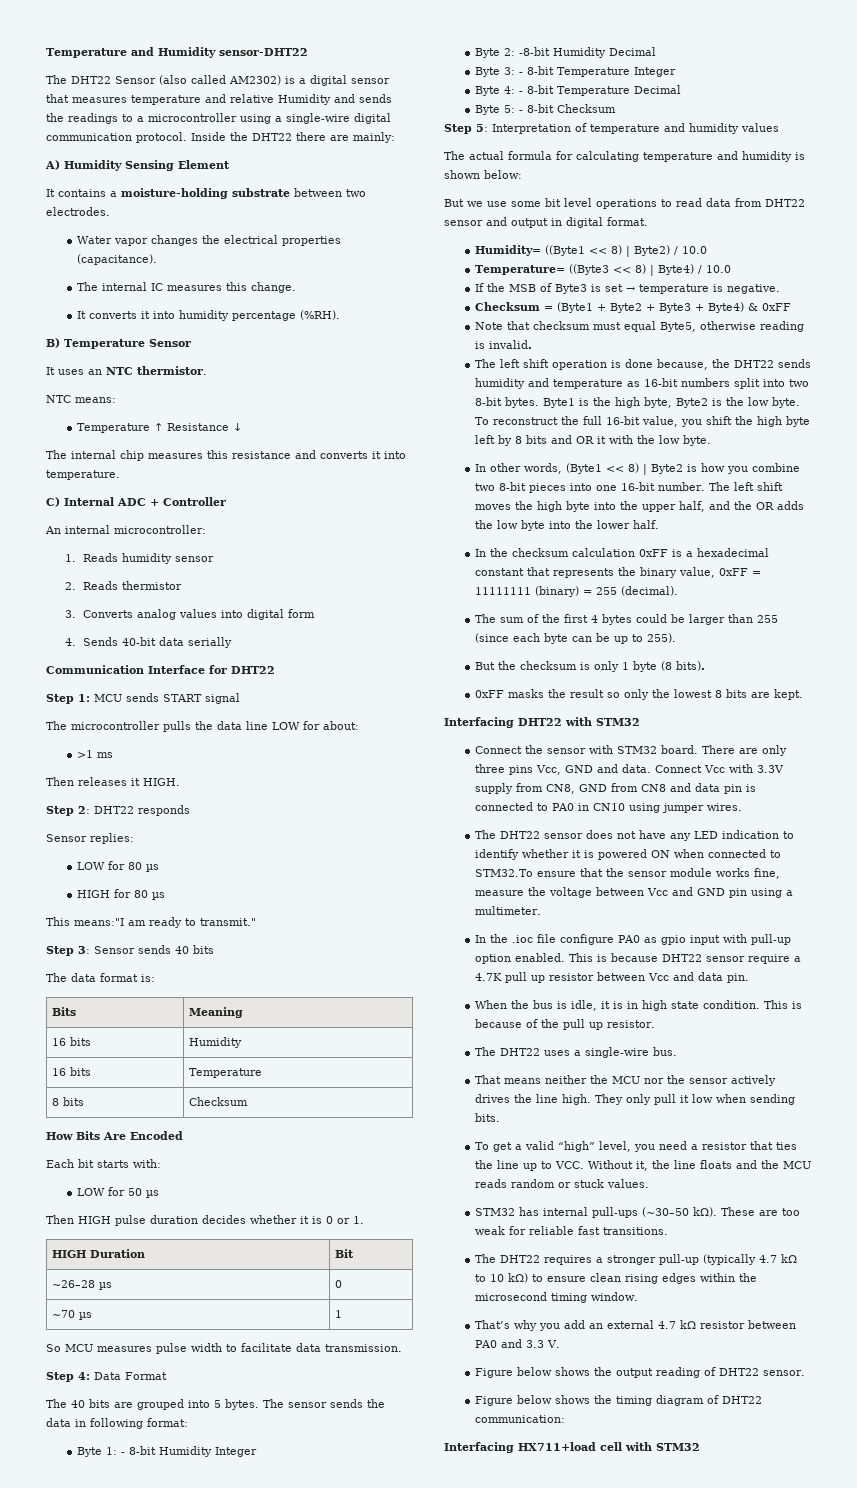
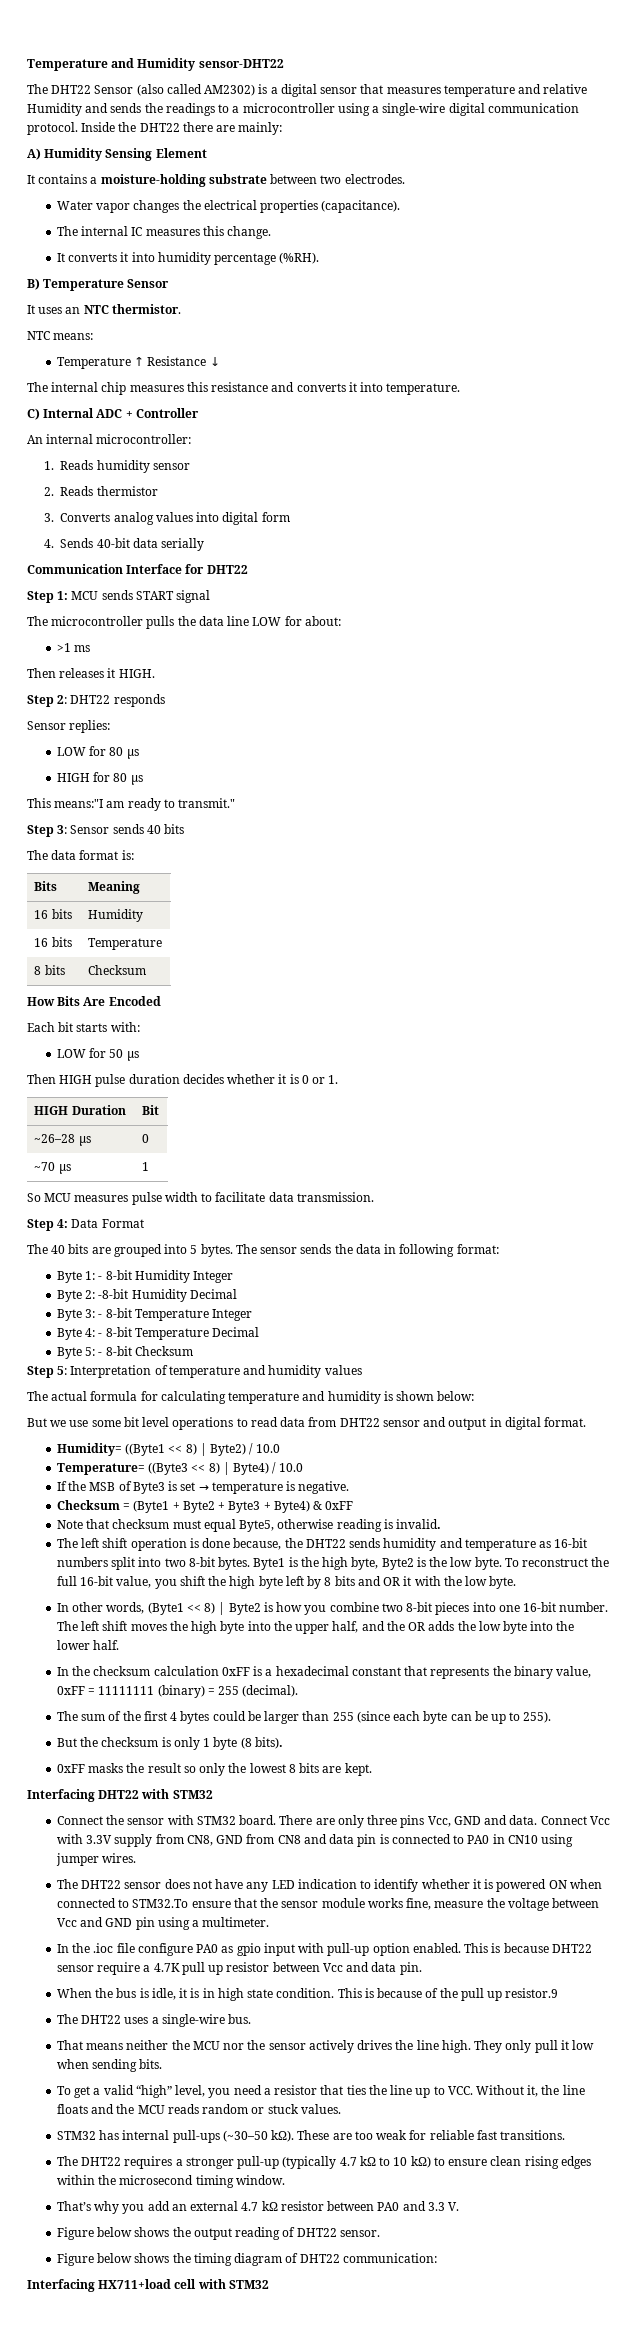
- This is because of the pull up resistor.
+ This is because of the pull up resistor.9

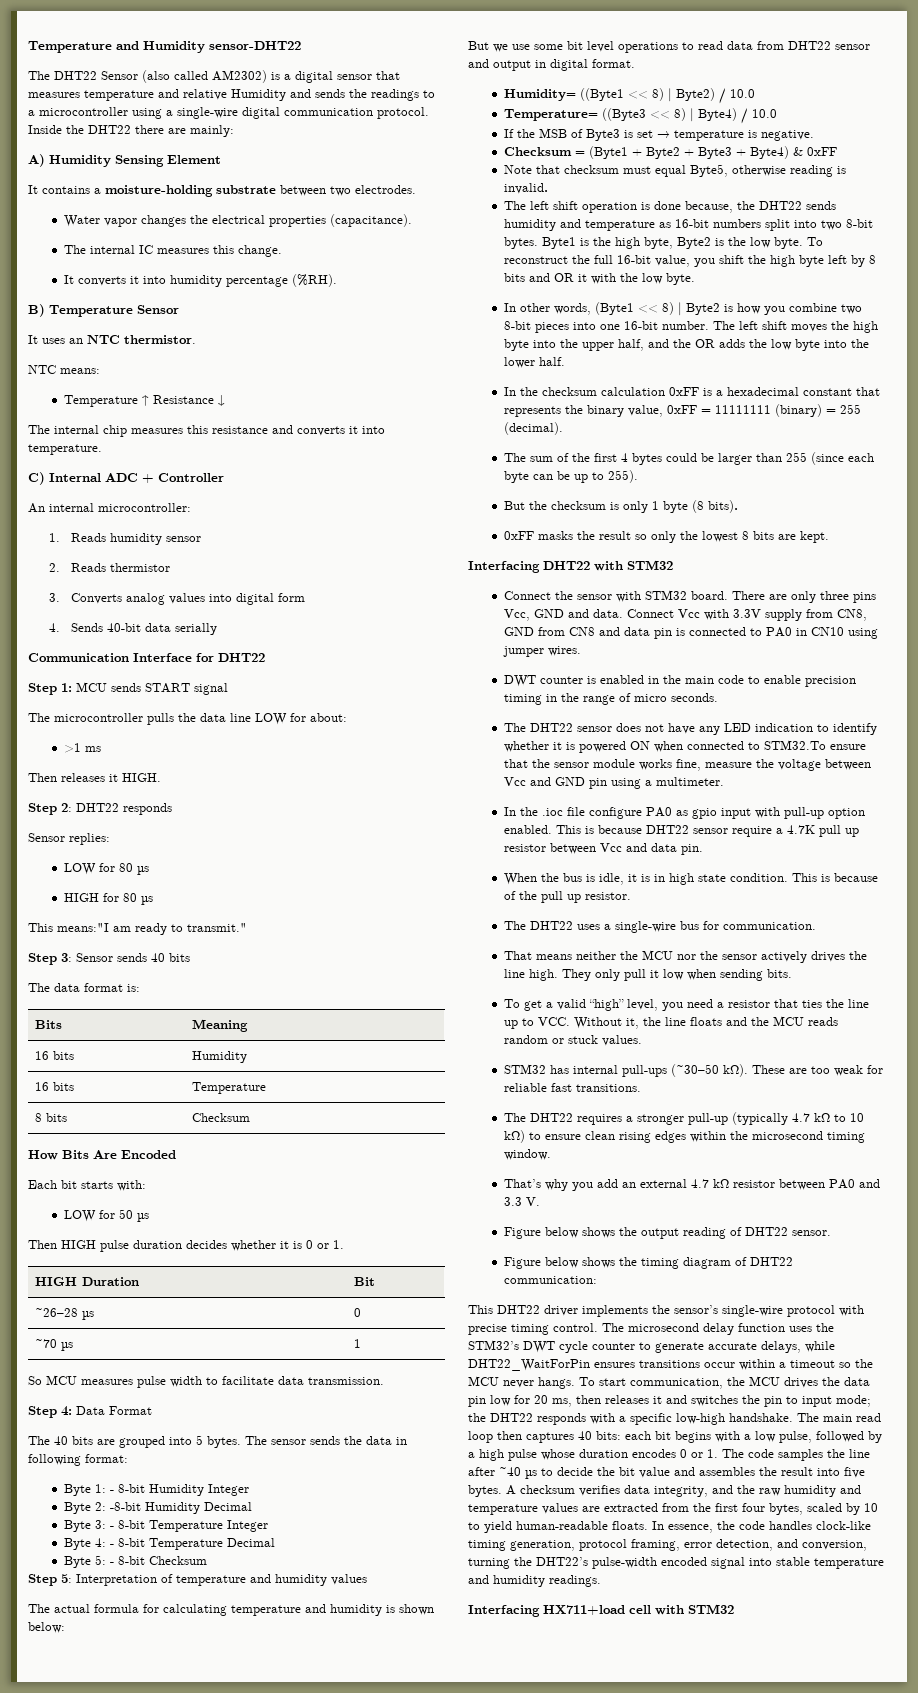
+ DWT counter is enabled in the main code to enable precision timing in the range of micro seconds.
- This is because of the pull up resistor.9
+ This is because of the pull up resistor.
- The DHT22 uses a single-wire bus.
+ The DHT22 uses a single-wire bus for communication.
+ This DHT22 driver implements the sensor’s single-wire protocol with precise timing control. The microsecond delay function uses the STM32’s DWT cycle counter to generate accurate delays, while DHT22_WaitForPin ensures transitions occur within a timeout so the MCU never hangs. To start communication, the MCU drives the data pin low for 20 ms, then releases it and switches the pin to input mode; the DHT22 responds with a specific low-high handshake. The main read loop then captures 40 bits: each bit begins with a low pulse, followed by a high pulse whose duration encodes 0 or 1. The code samples the line after ~40 µs to decide the bit value and assembles the result into five bytes. A checksum verifies data integrity, and the raw humidity and temperature values are extracted from the first four bytes, scaled by 10 to yield human-readable floats. In essence, the code handles clock-like timing generation, protocol framing, error detection, and conversion, turning the DHT22’s pulse-width encoded signal into stable temperature and humidity readings.

